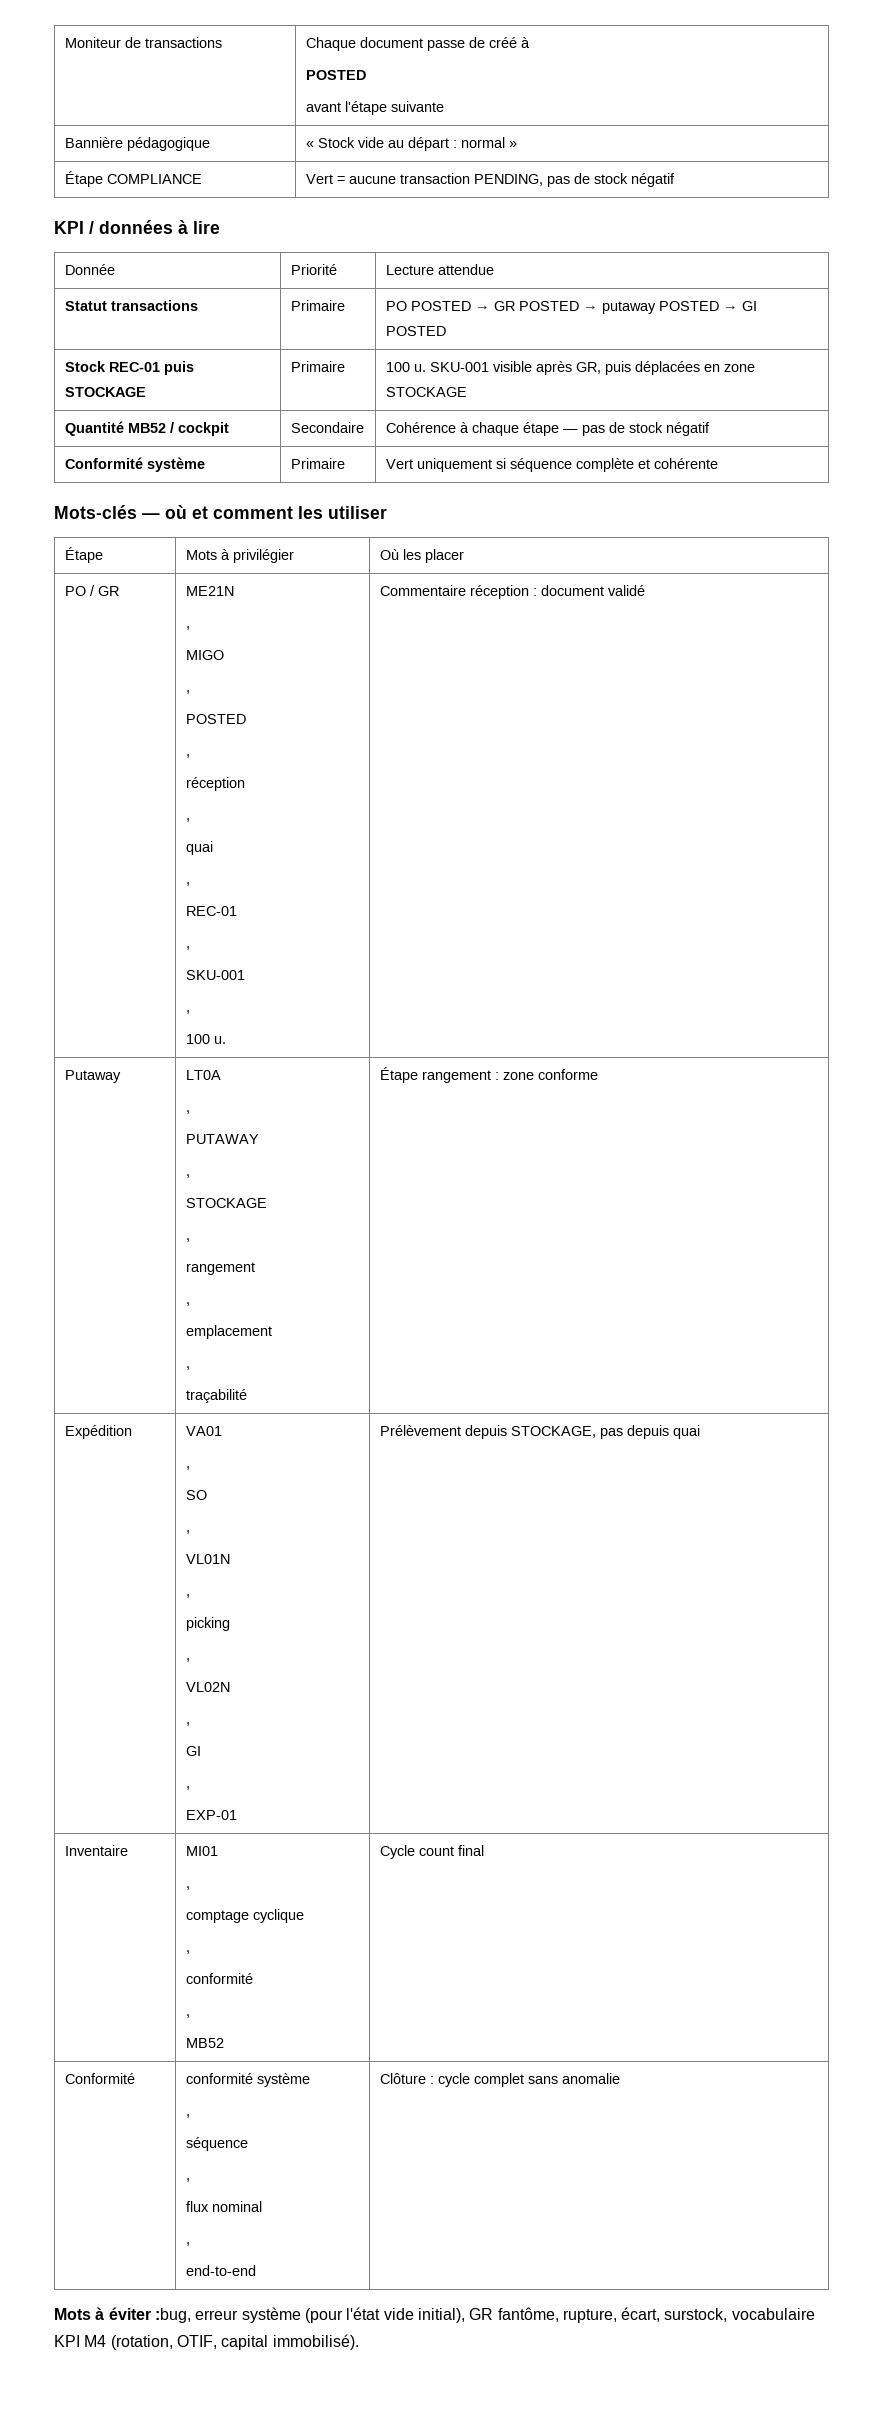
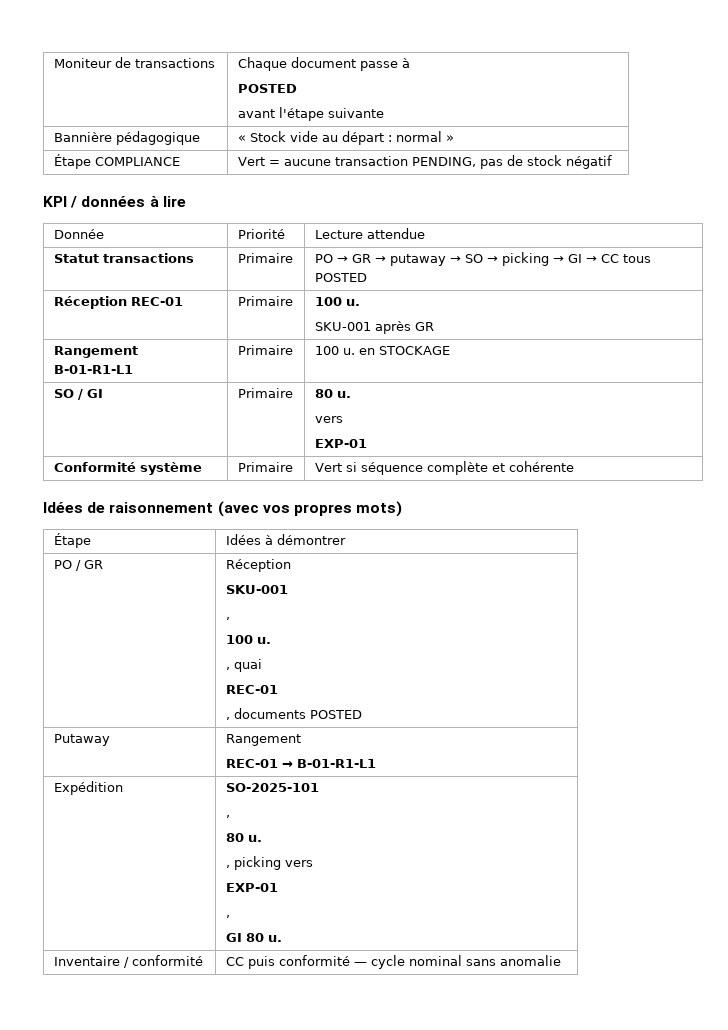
- Moniteur de transactions | Chaque document passe de créé à
+ Moniteur de transactions | Chaque document passe à
- Statut transactions | Primaire | PO POSTED → GR POSTED → putaway POSTED → GI POSTED
- Stock REC-01 puis STOCKAGE | Primaire | 100 u. SKU-001 visible après GR, puis déplacées en zone STOCKAGE
- Quantité MB52 / cockpit | Secondaire | Cohérence à chaque étape — pas de stock négatif
+ Statut transactions | Primaire | PO → GR → putaway → SO → picking → GI → CC tous POSTED
+ Réception REC-01 | Primaire | 100 u.
+ SKU-001 après GR
+ Rangement B-01-R1-L1 | Primaire | 100 u. en STOCKAGE
+ SO / GI | Primaire | 80 u.
+ vers
+ EXP-01
- Conformité système | Primaire | Vert uniquement si séquence complète et cohérente
+ Conformité système | Primaire | Vert si séquence complète et cohérente
- Mots-clés — où et comment les utiliser
- Étape | Mots à privilégier | Où les placer
- PO / GR | ME21N
- ,
- MIGO
- ,
- POSTED
- ,
- réception
- ,
- quai
- ,
- REC-01
- ,
+ Idées de raisonnement (avec vos propres mots)
+ Étape | Idées à démontrer
+ PO / GR | Réception
  SKU-001
  ,
- 100 u. | Commentaire réception : document validé
- Putaway | LT0A
+ 100 u.
+ , quai
+ REC-01
+ , documents POSTED
+ Putaway | Rangement
+ REC-01 → B-01-R1-L1
+ Expédition | SO-2025-101
  ,
- PUTAWAY
+ 80 u.
+ , picking vers
+ EXP-01
  ,
- STOCKAGE
- ,
- rangement
- ,
- emplacement
- ,
- traçabilité | Étape rangement : zone conforme
- Expédition | VA01
- ,
- SO
- ,
- VL01N
- ,
- picking
- ,
- VL02N
- ,
- GI
- ,
- EXP-01 | Prélèvement depuis STOCKAGE, pas depuis quai
- Inventaire | MI01
- ,
- comptage cyclique
- ,
- conformité
- ,
- MB52 | Cycle count final
- Conformité | conformité système
- ,
- séquence
- ,
- flux nominal
- ,
- end-to-end | Clôture : cycle complet sans anomalie
- Mots à éviter :bug, erreur système (pour l'état vide initial), GR fantôme, rupture, écart, surstock, vocabulaire KPI M4 (rotation, OTIF, capital immobilisé).
+ GI 80 u.
+ Inventaire / conformité | CC puis conformité — cycle nominal sans anomalie

